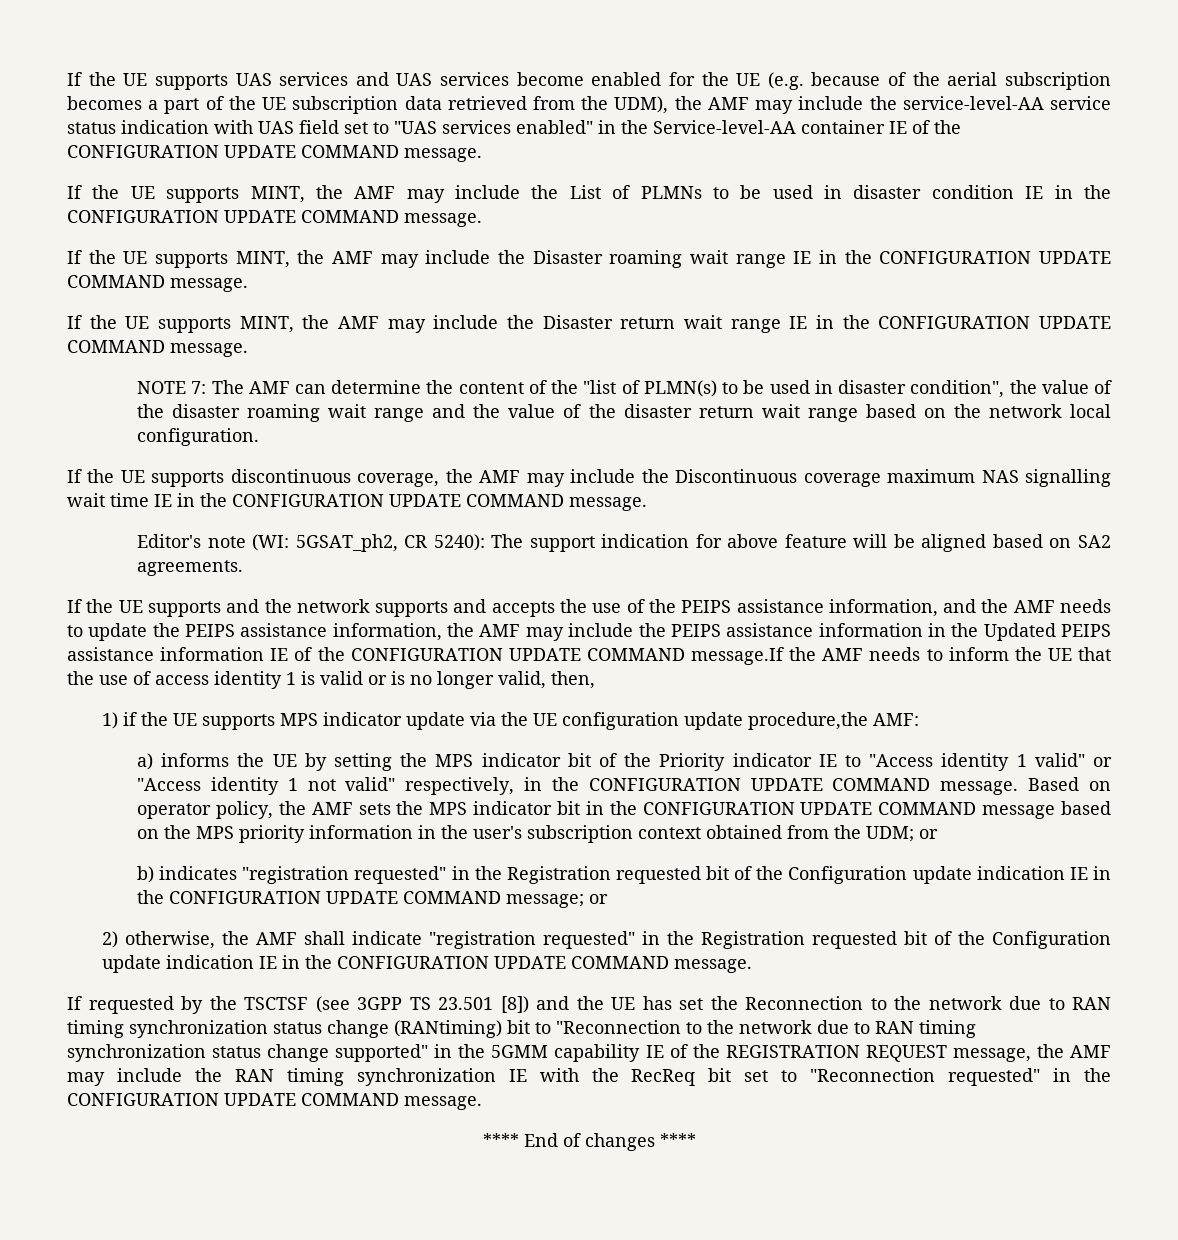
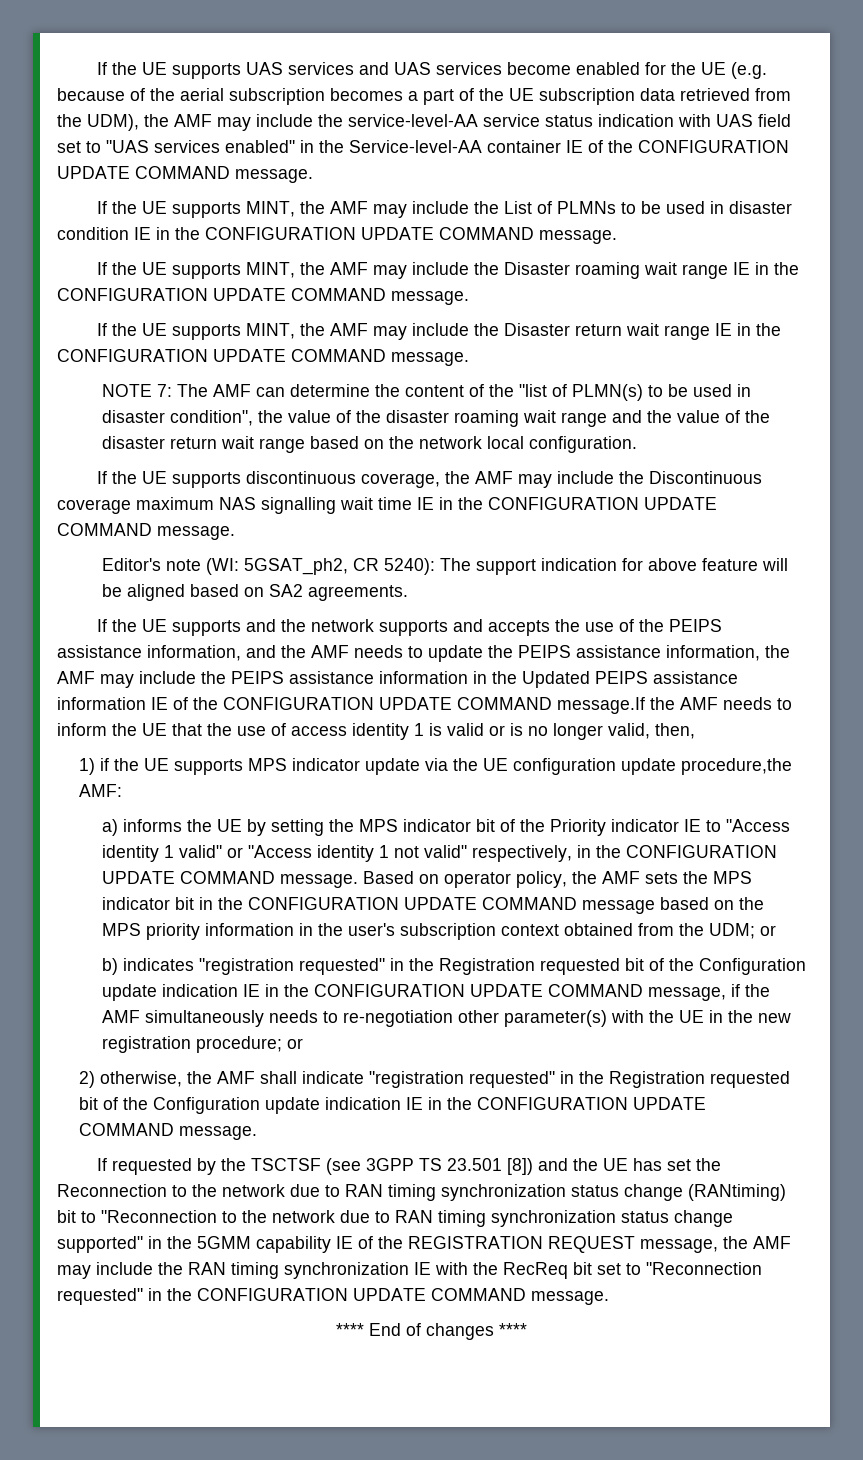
- b) indicates "registration requested" in the Registration requested bit of the Configuration update indication IE in the CONFIGURATION UPDATE COMMAND message; or
+ b) indicates "registration requested" in the Registration requested bit of the Configuration update indication IE in the CONFIGURATION UPDATE COMMAND message, if the AMF simultaneously needs to re-negotiation other parameter(s) with the UE in the new registration procedure; or

